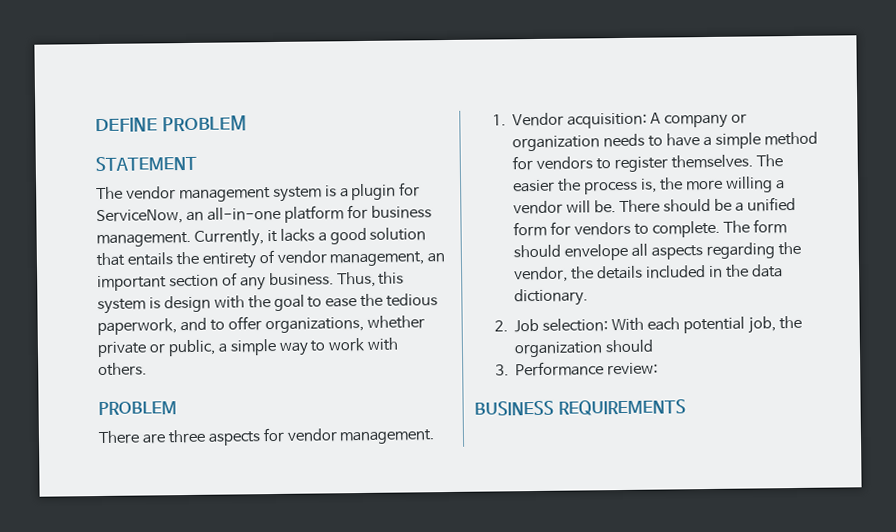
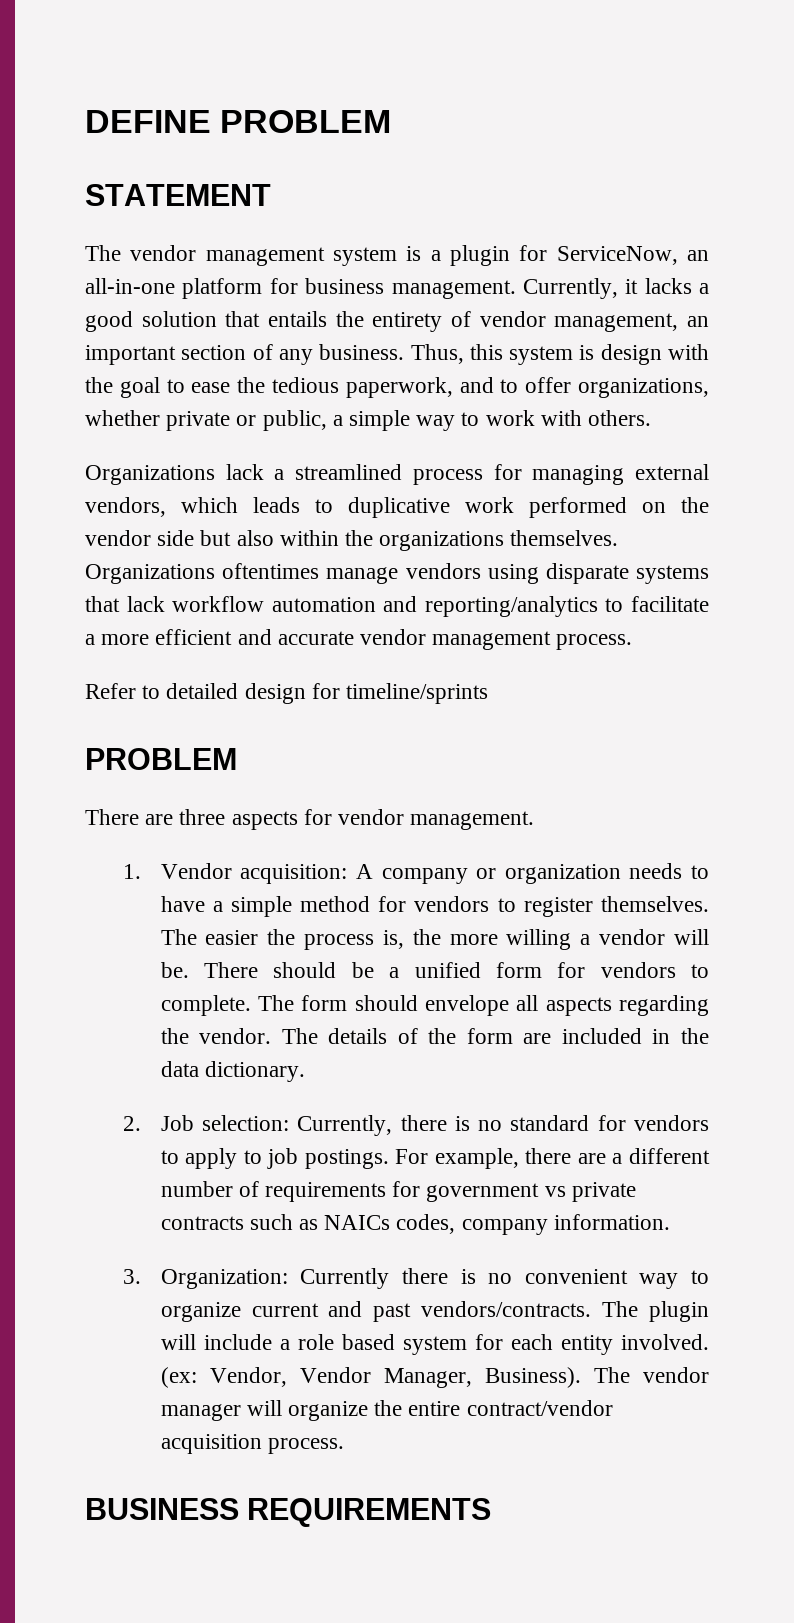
+ Organizations lack a streamlined process for managing external vendors, which leads to duplicative work performed on the vendor side but also within the organizations themselves. Organizations oftentimes manage vendors using disparate systems that lack workflow automation and reporting/analytics to facilitate a more efficient and accurate vendor management process.
+ Refer to detailed design for timeline/sprints
- The form should envelope all aspects regarding the vendor, the details included in the data dictionary.
+ The form should envelope all aspects regarding the vendor. The details of the form are included in the data dictionary.
- 2. Job selection: With each potential job, the organization should
- 3. Performance review:
+ 2. Job selection: Currently, there is no standard for vendors to apply to job postings. For example, there are a different number of requirements for government vs private contracts such as NAICs codes, company information.
+ 3. Organization: Currently there is no convenient way to organize current and past vendors/contracts. The plugin will include a role based system for each entity involved. (ex: Vendor, Vendor Manager, Business). The vendor manager will organize the entire contract/vendor acquisition process.

